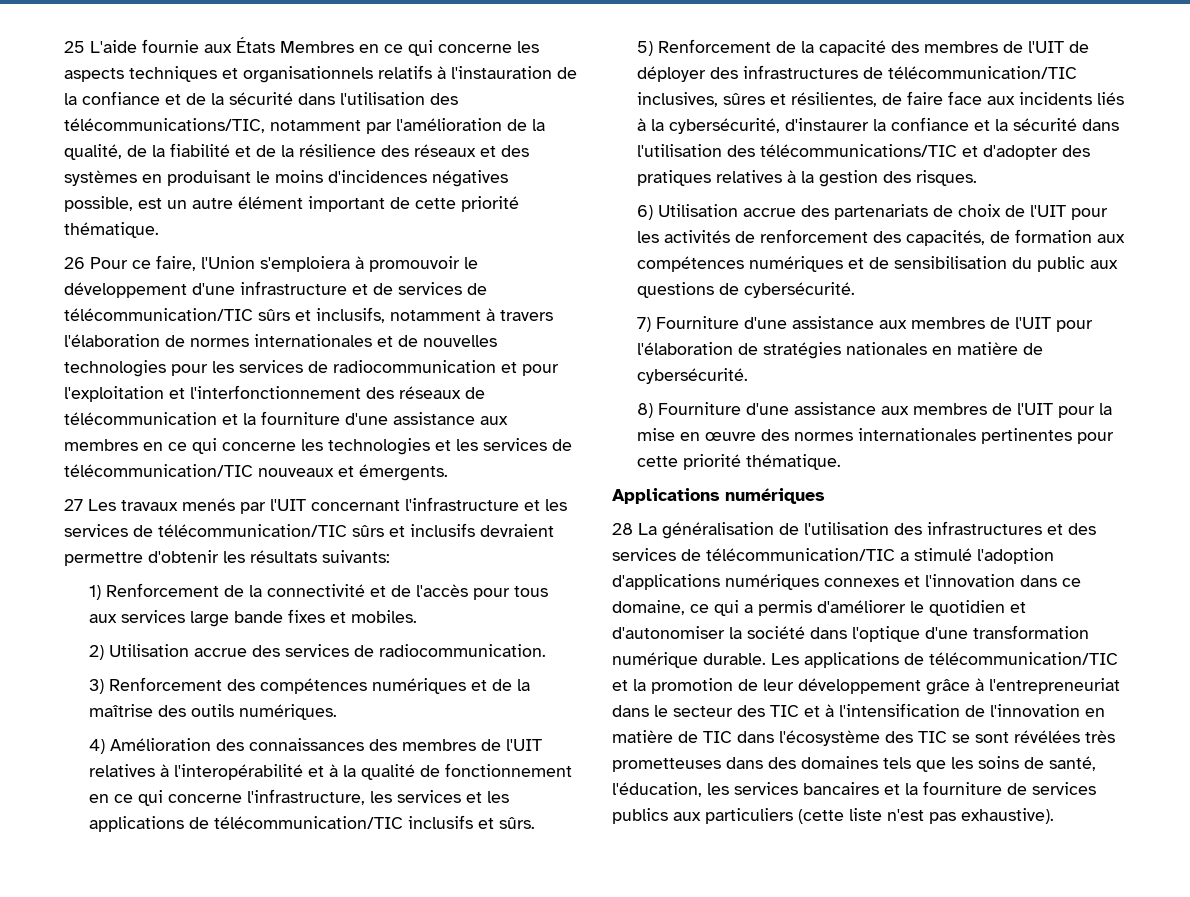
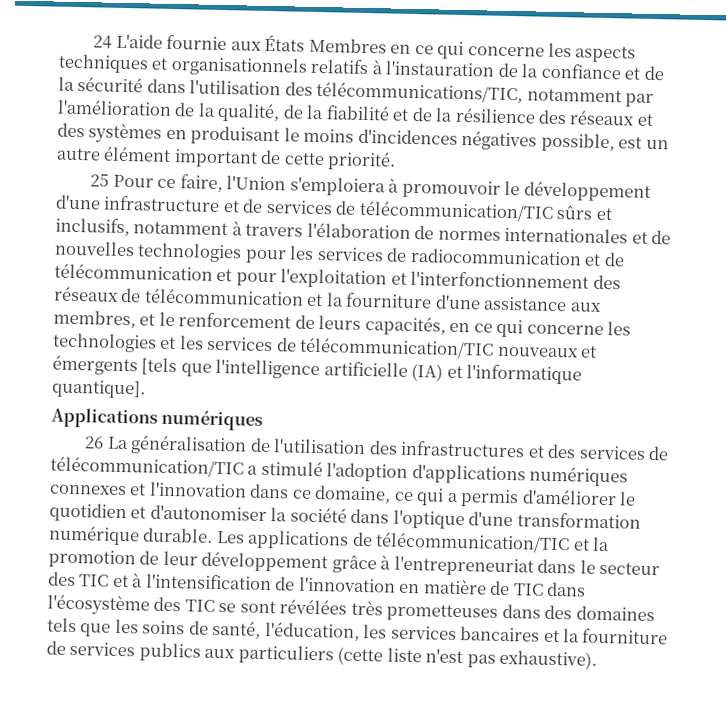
- 25 L'aide fournie aux États Membres en ce qui concerne les aspects techniques et organisationnels relatifs à l'instauration de la confiance et de la sécurité dans l'utilisation des télécommunications/TIC, notamment par l'amélioration de la qualité, de la fiabilité et de la résilience des réseaux et des systèmes en produisant le moins d'incidences négatives possible, est un autre élément important de cette priorité thématique.
- 26 Pour ce faire, l'Union s'emploiera à promouvoir le développement d'une infrastructure et de services de télécommunication/TIC sûrs et inclusifs, notamment à travers l'élaboration de normes internationales et de nouvelles technologies pour les services de radiocommunication et pour l'exploitation et l'interfonctionnement des réseaux de télécommunication et la fourniture d'une assistance aux membres en ce qui concerne les technologies et les services de télécommunication/TIC nouveaux et émergents.
- 27 Les travaux menés par l'UIT concernant l'infrastructure et les services de télécommunication/TIC sûrs et inclusifs devraient permettre d'obtenir les résultats suivants:
- 1) Renforcement de la connectivité et de l'accès pour tous aux services large bande fixes et mobiles.
- 2) Utilisation accrue des services de radiocommunication.
- 3) Renforcement des compétences numériques et de la maîtrise des outils numériques.
- 4) Amélioration des connaissances des membres de l'UIT relatives à l'interopérabilité et à la qualité de fonctionnement en ce qui concerne l'infrastructure, les services et les applications de télécommunication/TIC inclusifs et sûrs.
- 5) Renforcement de la capacité des membres de l'UIT de déployer des infrastructures de télécommunication/TIC inclusives, sûres et résilientes, de faire face aux incidents liés à la cybersécurité, d'instaurer la confiance et la sécurité dans l'utilisation des télécommunications/TIC et d'adopter des pratiques relatives à la gestion des risques.
- 6) Utilisation accrue des partenariats de choix de l'UIT pour les activités de renforcement des capacités, de formation aux compétences numériques et de sensibilisation du public aux questions de cybersécurité.
- 7) Fourniture d'une assistance aux membres de l'UIT pour l'élaboration de stratégies nationales en matière de cybersécurité.
- 8) Fourniture d'une assistance aux membres de l'UIT pour la mise en œuvre des normes internationales pertinentes pour cette priorité thématique.
+ 24 L'aide fournie aux États Membres en ce qui concerne les aspects techniques et organisationnels relatifs à l'instauration de la confiance et de la sécurité dans l'utilisation des télécommunications/TIC, notamment par l'amélioration de la qualité, de la fiabilité et de la résilience des réseaux et des systèmes en produisant le moins d'incidences négatives possible, est un autre élément important de cette priorité.
+ 25 Pour ce faire, l'Union s'emploiera à promouvoir le développement d'une infrastructure et de services de télécommunication/TIC sûrs et inclusifs, notamment à travers l'élaboration de normes internationales et de nouvelles technologies pour les services de radiocommunication et de télécommunication et pour l'exploitation et l'interfonctionnement des réseaux de télécommunication et la fourniture d'une assistance aux membres, et le renforcement de leurs capacités, en ce qui concerne les technologies et les services de télécommunication/TIC nouveaux et émergents [tels que l'intelligence artificielle (IA) et l'informatique quantique].
- 28 La généralisation de l'utilisation des infrastructures et des services de télécommunication/TIC a stimulé l'adoption d'applications numériques connexes et l'innovation dans ce domaine, ce qui a permis d'améliorer le quotidien et d'autonomiser la société dans l'optique d'une transformation numérique durable.
+ 26 La généralisation de l'utilisation des infrastructures et des services de télécommunication/TIC a stimulé l'adoption d'applications numériques connexes et l'innovation dans ce domaine, ce qui a permis d'améliorer le quotidien et d'autonomiser la société dans l'optique d'une transformation numérique durable.

